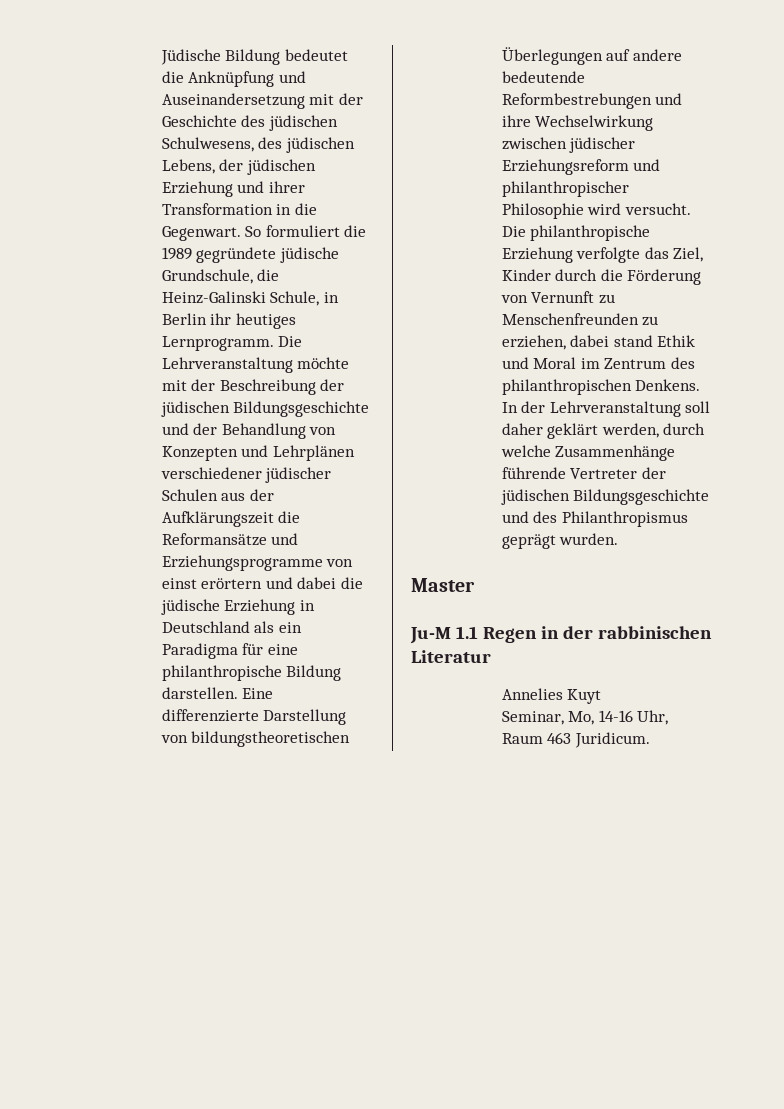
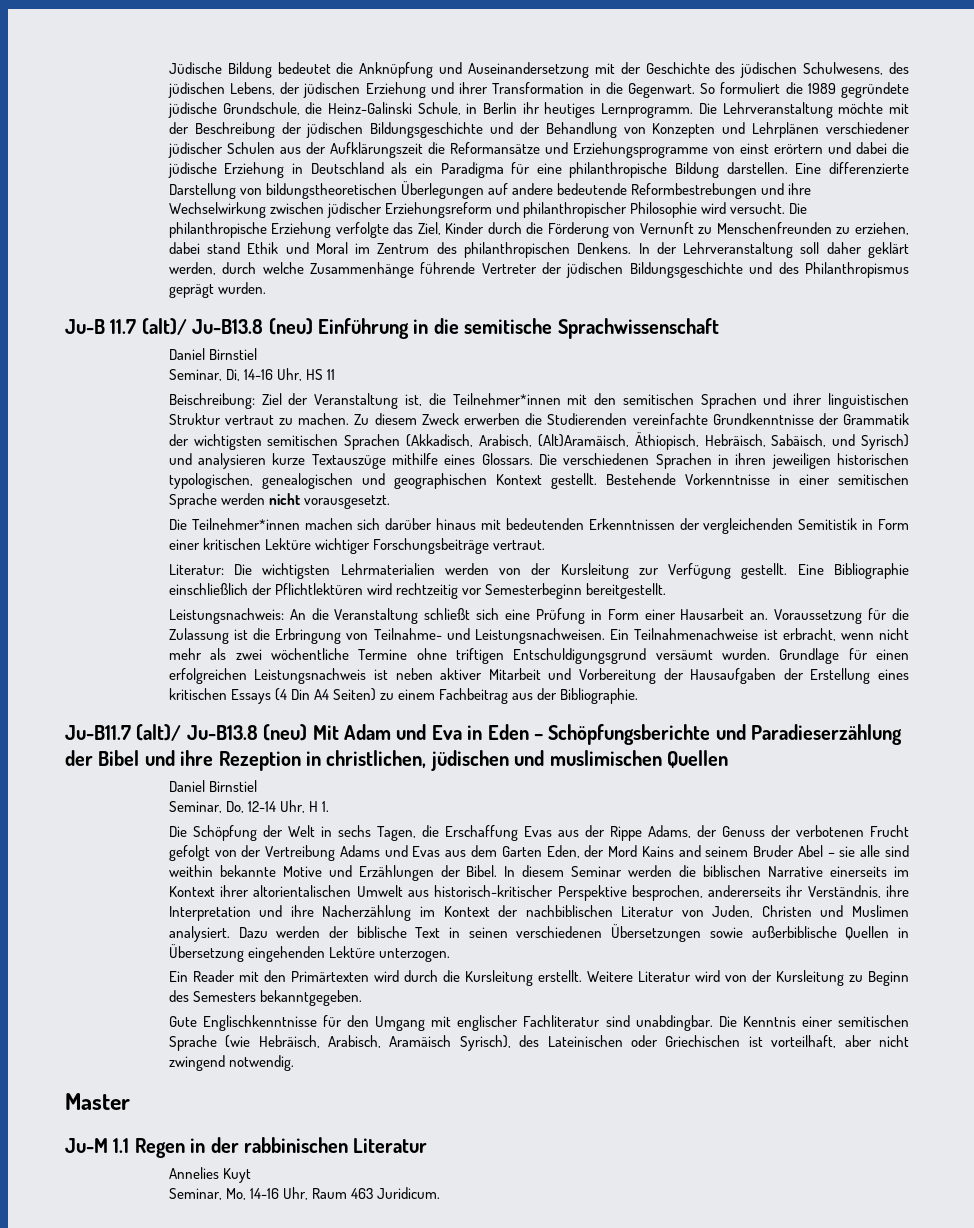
+ Ju-B 11.7 (alt)/ Ju-B13.8 (neu) Einführung in die semitische Sprachwissenschaft
+ Daniel Birnstiel
+ Seminar, Di, 14-16 Uhr, HS 11
+ Beischreibung: Ziel der Veranstaltung ist, die Teilnehmer*innen mit den semitischen Sprachen und ihrer linguistischen Struktur vertraut zu machen. Zu diesem Zweck erwerben die Studierenden vereinfachte Grundkenntnisse der Grammatik der wichtigsten semitischen Sprachen (Akkadisch, Arabisch, (Alt)Aramäisch, Äthiopisch, Hebräisch, Sabäisch, und Syrisch) und analysieren kurze Textauszüge mithilfe eines Glossars. Die verschiedenen Sprachen in ihren jeweiligen historischen typologischen, genealogischen und geographischen Kontext gestellt. Bestehende Vorkenntnisse in einer semitischen Sprache werden nicht vorausgesetzt.
+ Die Teilnehmer*innen machen sich darüber hinaus mit bedeutenden Erkenntnissen der vergleichenden Semitistik in Form einer kritischen Lektüre wichtiger Forschungsbeiträge vertraut.
+ Literatur: Die wichtigsten Lehrmaterialien werden von der Kursleitung zur Verfügung gestellt. Eine Bibliographie einschließlich der Pflichtlektüren wird rechtzeitig vor Semesterbeginn bereitgestellt.
+ Leistungsnachweis: An die Veranstaltung schließt sich eine Prüfung in Form einer Hausarbeit an. Voraussetzung für die Zulassung ist die Erbringung von Teilnahme- und Leistungsnachweisen. Ein Teilnahmenachweise ist erbracht, wenn nicht mehr als zwei wöchentliche Termine ohne triftigen Entschuldigungsgrund versäumt wurden. Grundlage für einen erfolgreichen Leistungsnachweis ist neben aktiver Mitarbeit und Vorbereitung der Hausaufgaben der Erstellung eines kritischen Essays (4 Din A4 Seiten) zu einem Fachbeitrag aus der Bibliographie.
+ Ju-B11.7 (alt)/ Ju-B13.8 (neu) Mit Adam und Eva in Eden – Schöpfungsberichte und Paradieserzählung der Bibel und ihre Rezeption in christlichen, jüdischen und muslimischen Quellen
+ Daniel Birnstiel
+ Seminar, Do, 12-14 Uhr, H 1.
+ Die Schöpfung der Welt in sechs Tagen, die Erschaffung Evas aus der Rippe Adams, der Genuss der verbotenen Frucht gefolgt von der Vertreibung Adams und Evas aus dem Garten Eden, der Mord Kains and seinem Bruder Abel – sie alle sind weithin bekannte Motive und Erzählungen der Bibel. In diesem Seminar werden die biblischen Narrative einerseits im Kontext ihrer altorientalischen Umwelt aus historisch-kritischer Perspektive besprochen, andererseits ihr Verständnis, ihre Interpretation und ihre Nacherzählung im Kontext der nachbiblischen Literatur von Juden, Christen und Muslimen analysiert. Dazu werden der biblische Text in seinen verschiedenen Übersetzungen sowie außerbiblische Quellen in Übersetzung eingehenden Lektüre unterzogen.
+ Ein Reader mit den Primärtexten wird durch die Kursleitung erstellt. Weitere Literatur wird von der Kursleitung zu Beginn des Semesters bekanntgegeben.
+ Gute Englischkenntnisse für den Umgang mit englischer Fachliteratur sind unabdingbar. Die Kenntnis einer semitischen Sprache (wie Hebräisch, Arabisch, Aramäisch Syrisch), des Lateinischen oder Griechischen ist vorteilhaft, aber nicht zwingend notwendig.

